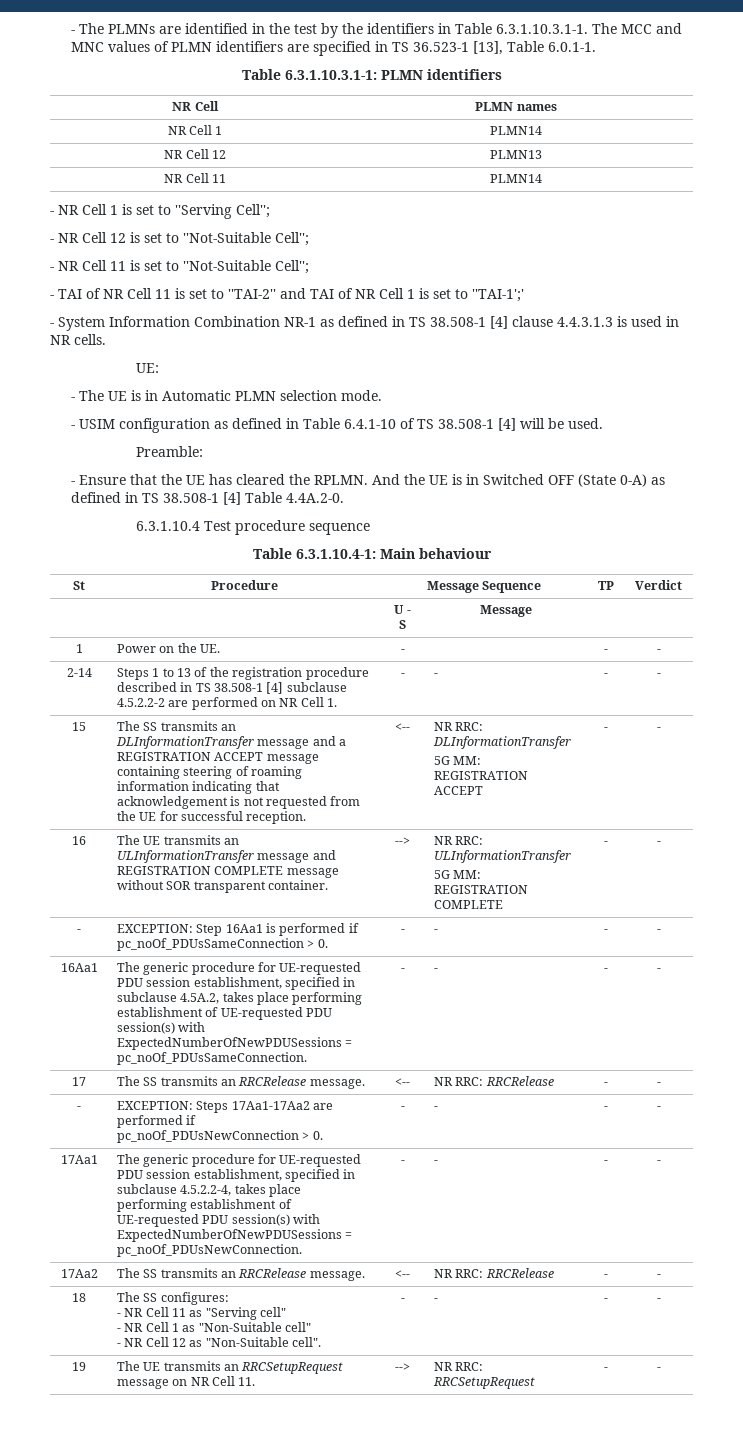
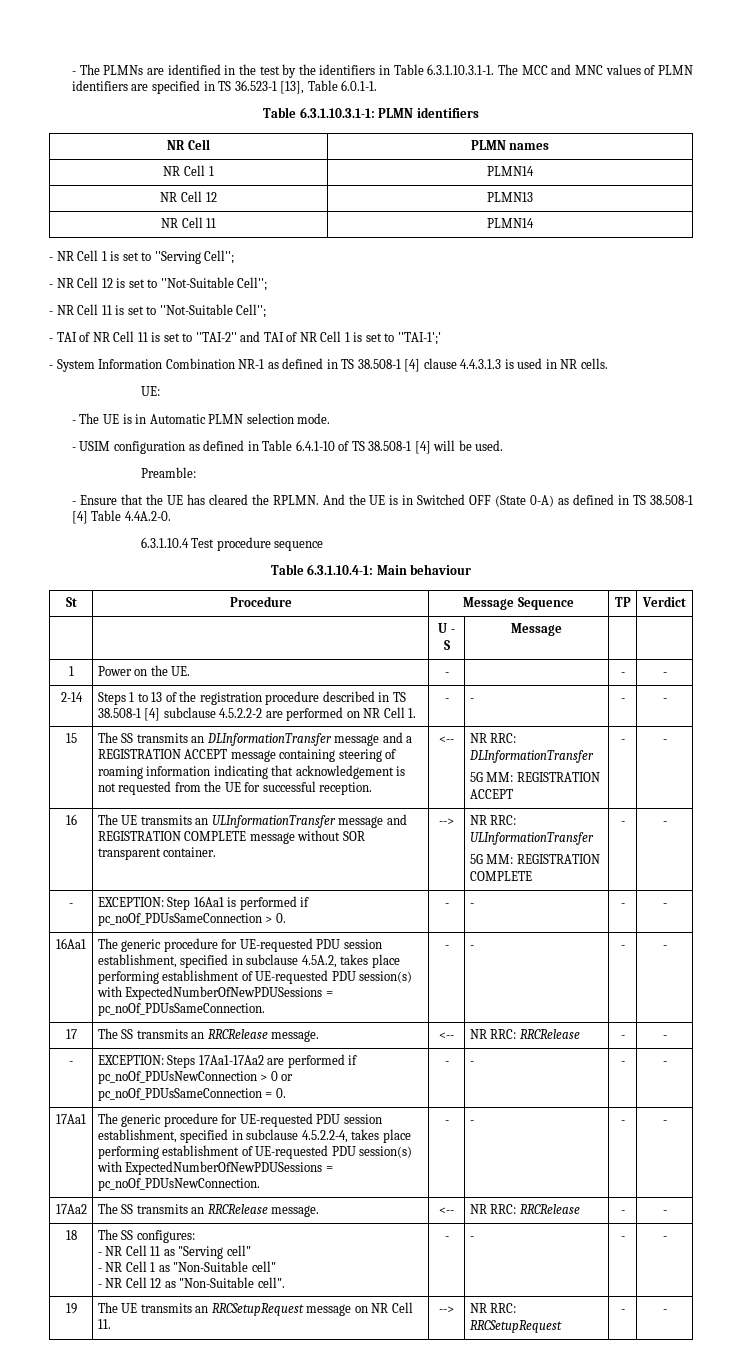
- - | EXCEPTION: Steps 17Aa1-17Aa2 are performed if pc_noOf_PDUsNewConnection > 0. | - | - | - | -
+ - | EXCEPTION: Steps 17Aa1-17Aa2 are performed if pc_noOf_PDUsNewConnection > 0 or pc_noOf_PDUsSameConnection = 0. | - | - | - | -

